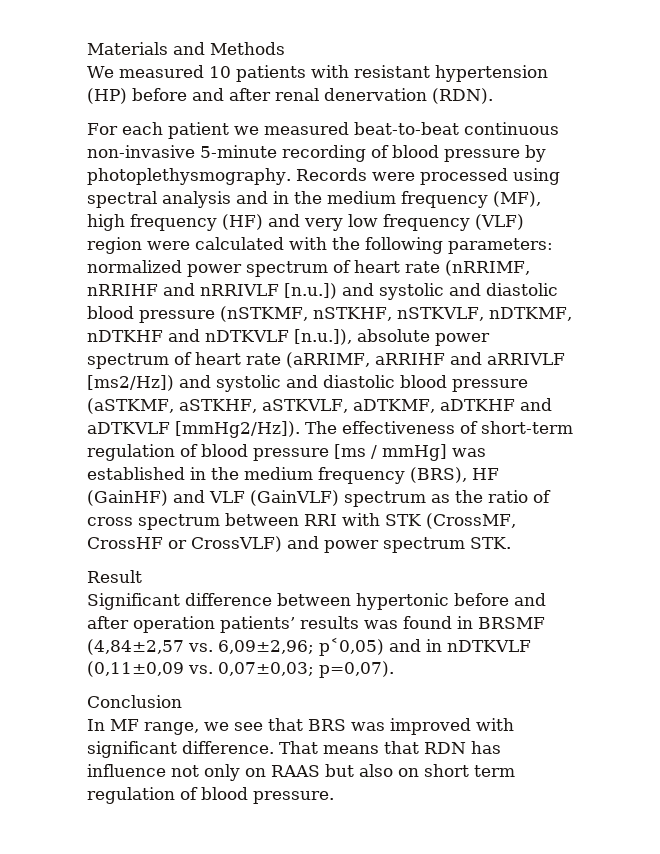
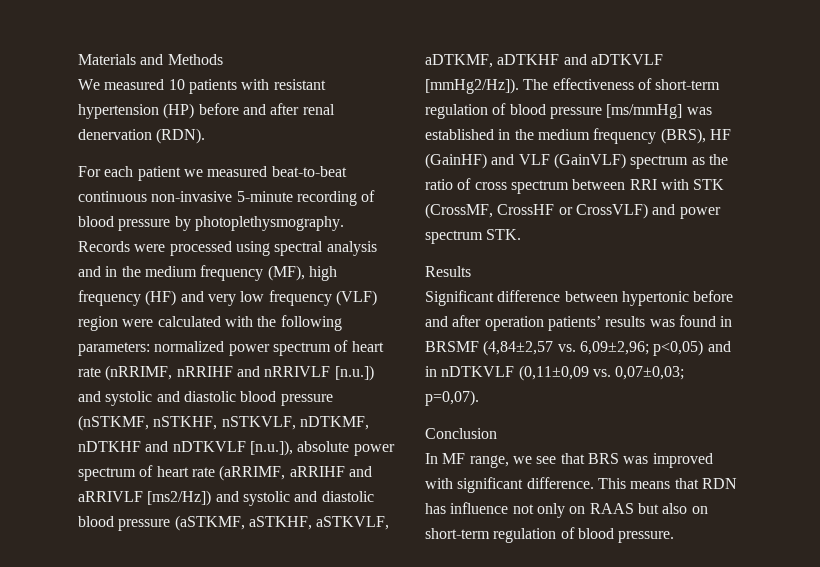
- The effectiveness of short-term regulation of blood pressure [ms / mmHg] was established in the medium frequency (BRS), HF (GainHF) and VLF (GainVLF) spectrum as the ratio of cross spectrum between RRI with STK (CrossMF, CrossHF or CrossVLF) and power spectrum STK.
+ The effectiveness of short-term regulation of blood pressure [ms/mmHg] was established in the medium frequency (BRS), HF (GainHF) and VLF (GainVLF) spectrum as the ratio of cross spectrum between RRI with STK (CrossMF, CrossHF or CrossVLF) and power spectrum STK.
- Result
+ Results
- That means that RDN has influence not only on RAAS but also on short term regulation of blood pressure.
+ This means that RDN has influence not only on RAAS but also on short-term regulation of blood pressure.

